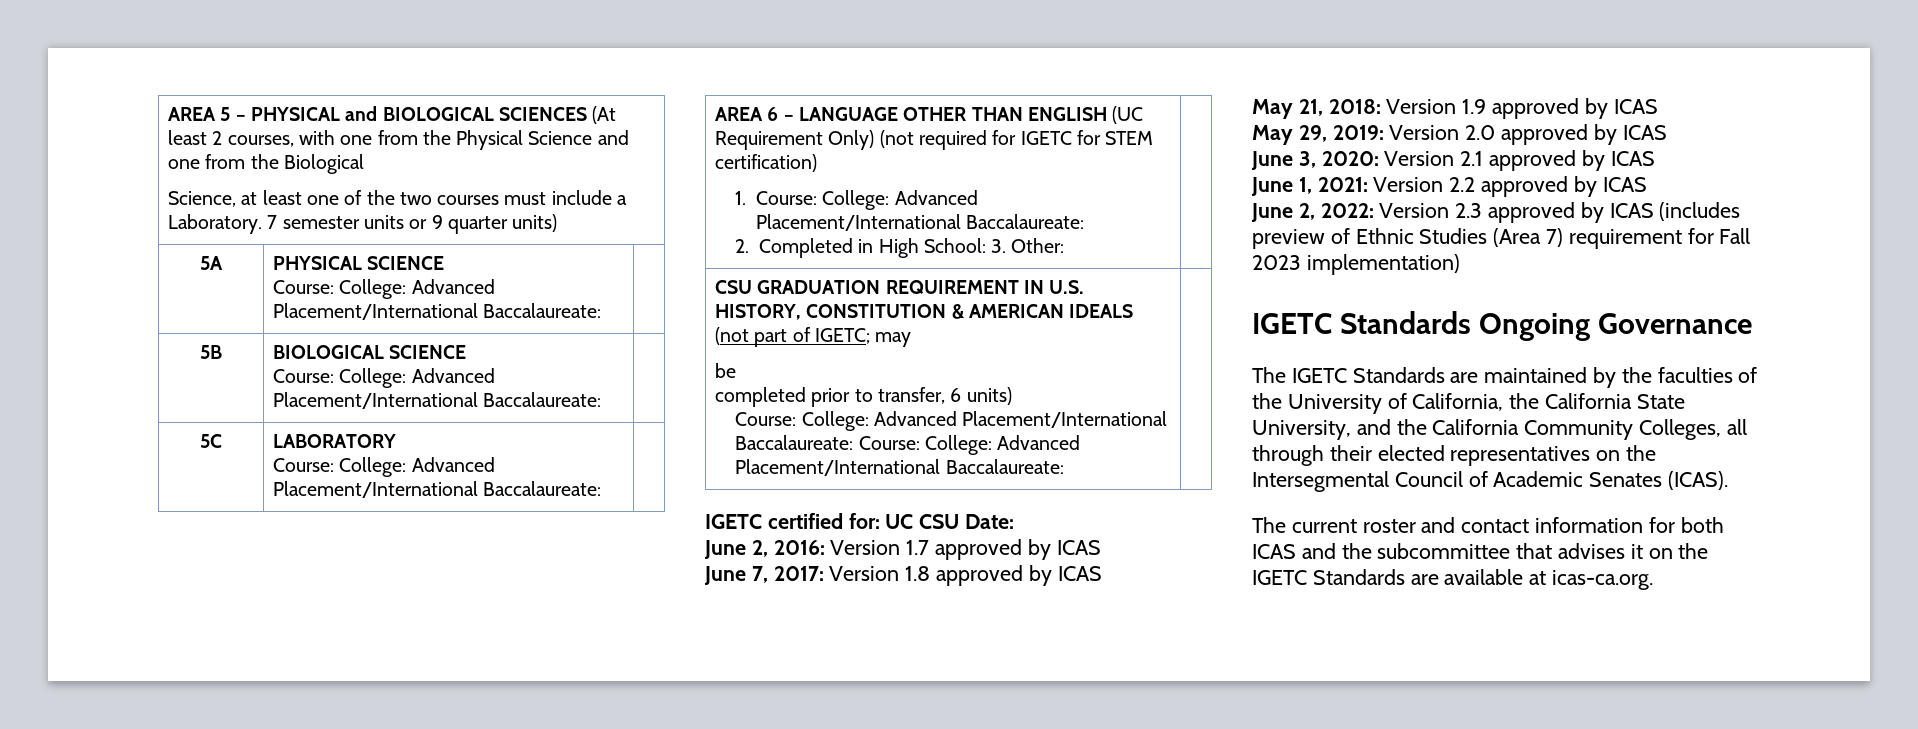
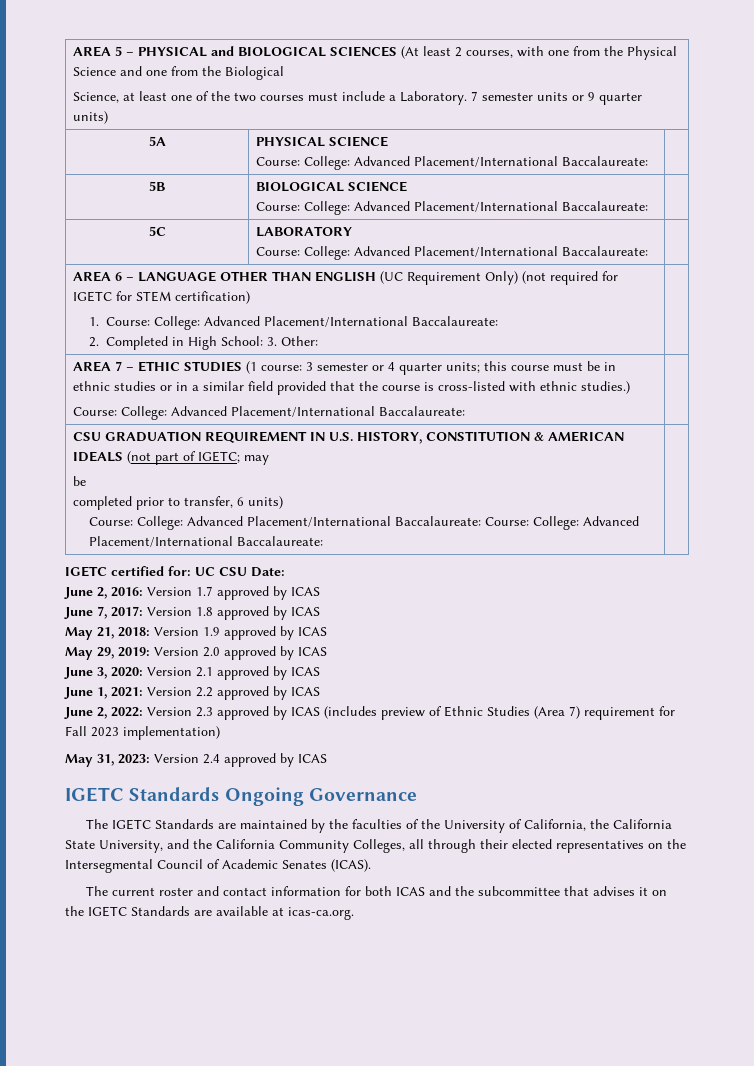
+ AREA 7 – ETHIC STUDIES (1 course: 3 semester or 4 quarter units; this course must be in ethnic studies or in a similar field provided that the course is cross-listed with ethnic studies.)
+ Course: College: Advanced Placement/International Baccalaureate: |
+ May 31, 2023: Version 2.4 approved by ICAS

